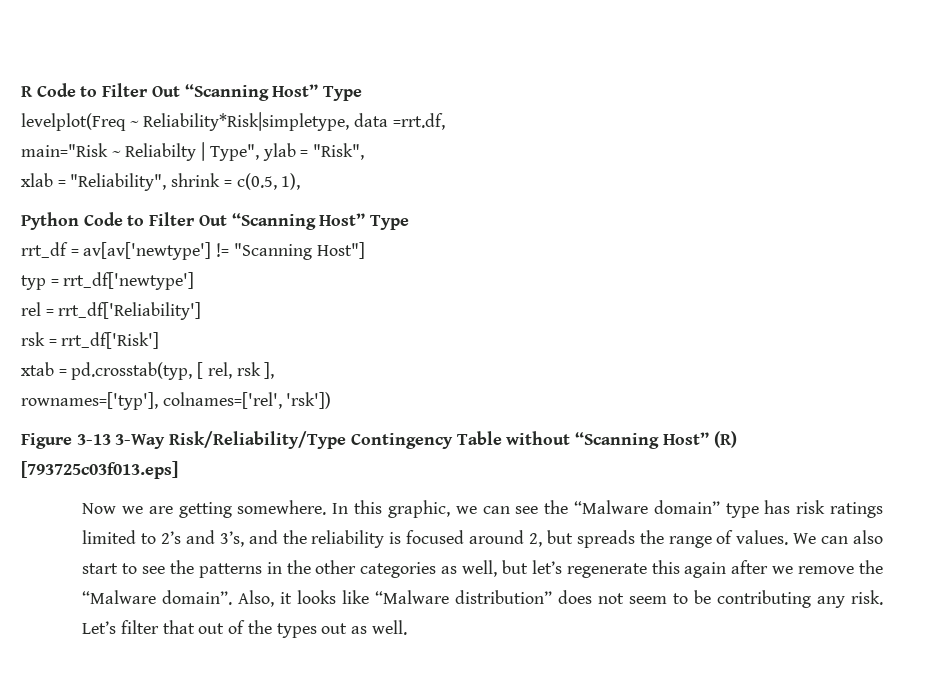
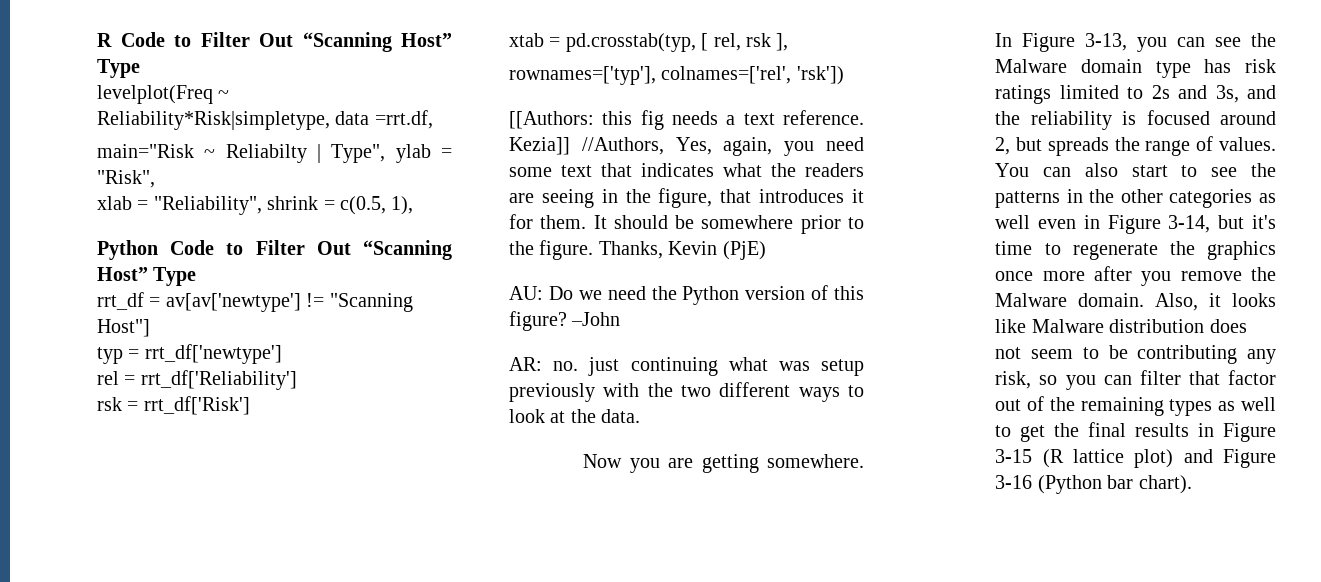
- Figure 3-13 3-Way Risk/Reliability/Type Contingency Table without “Scanning Host” (R) [793725c03f013.eps]
+ [[Authors: this fig needs a text reference. Kezia]] //Authors, Yes, again, you need some text that indicates what the readers are seeing in the figure, that introduces it for them. It should be somewhere prior to the figure. Thanks, Kevin (PjE)
+ AU: Do we need the Python version of this figure? –John
+ AR: no. just continuing what was setup previously with the two different ways to look at the data.
- Now we are getting somewhere.
+ Now you are getting somewhere.
- In this graphic, we can see the “Malware domain” type has risk ratings limited to 2’s and 3’s, and the reliability is focused around 2, but spreads the range of values.
+ In Figure 3-13, you can see the Malware domain type has risk ratings limited to 2s and 3s, and the reliability is focused around 2, but spreads the range of values.
- We can also start to see the patterns in the other categories as well, but let’s regenerate this again after we remove the “Malware domain”.
+ You can also start to see the patterns in the other categories as well even in Figure 3-14, but it's time to regenerate the graphics once more after you remove the Malware domain.
- Also, it looks like “Malware distribution” does not seem to be contributing any risk. Let’s filter that out of the types out as well.
+ Also, it looks like Malware distribution does not seem to be contributing any risk, so you can filter that factor out of the remaining types as well to get the final results in Figure 3-15 (R lattice plot) and Figure 3-16 (Python bar chart).

